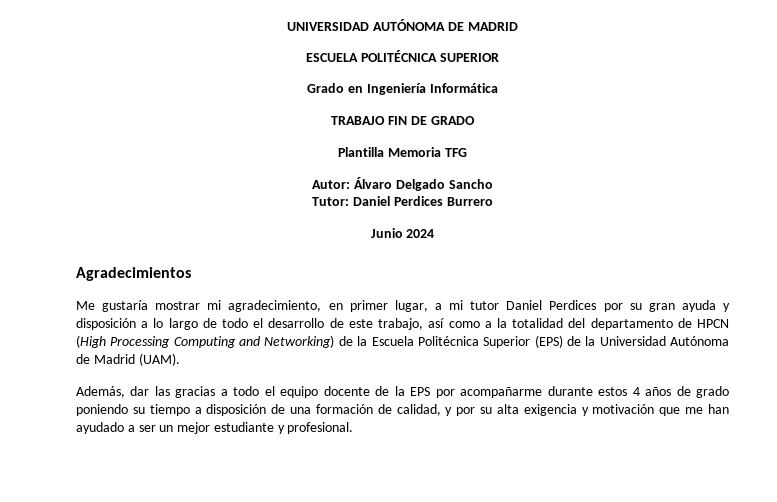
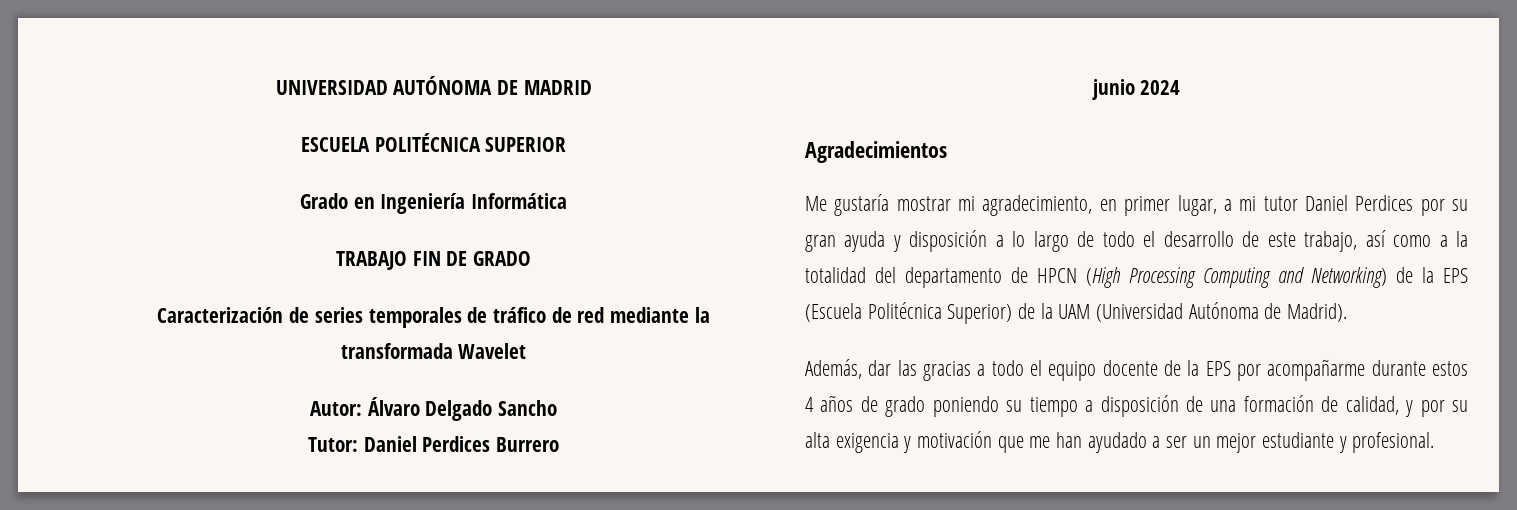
- Plantilla Memoria TFG
+ Caracterización de series temporales de tráfico de red mediante la transformada Wavelet
- Junio 2024
+ junio 2024
- Me gustaría mostrar mi agradecimiento, en primer lugar, a mi tutor Daniel Perdices por su gran ayuda y disposición a lo largo de todo el desarrollo de este trabajo, así como a la totalidad del departamento de HPCN (High Processing Computing and Networking) de la Escuela Politécnica Superior (EPS) de la Universidad Autónoma de Madrid (UAM).
+ Me gustaría mostrar mi agradecimiento, en primer lugar, a mi tutor Daniel Perdices por su gran ayuda y disposición a lo largo de todo el desarrollo de este trabajo, así como a la totalidad del departamento de HPCN (High Processing Computing and Networking) de la EPS (Escuela Politécnica Superior) de la UAM (Universidad Autónoma de Madrid).

